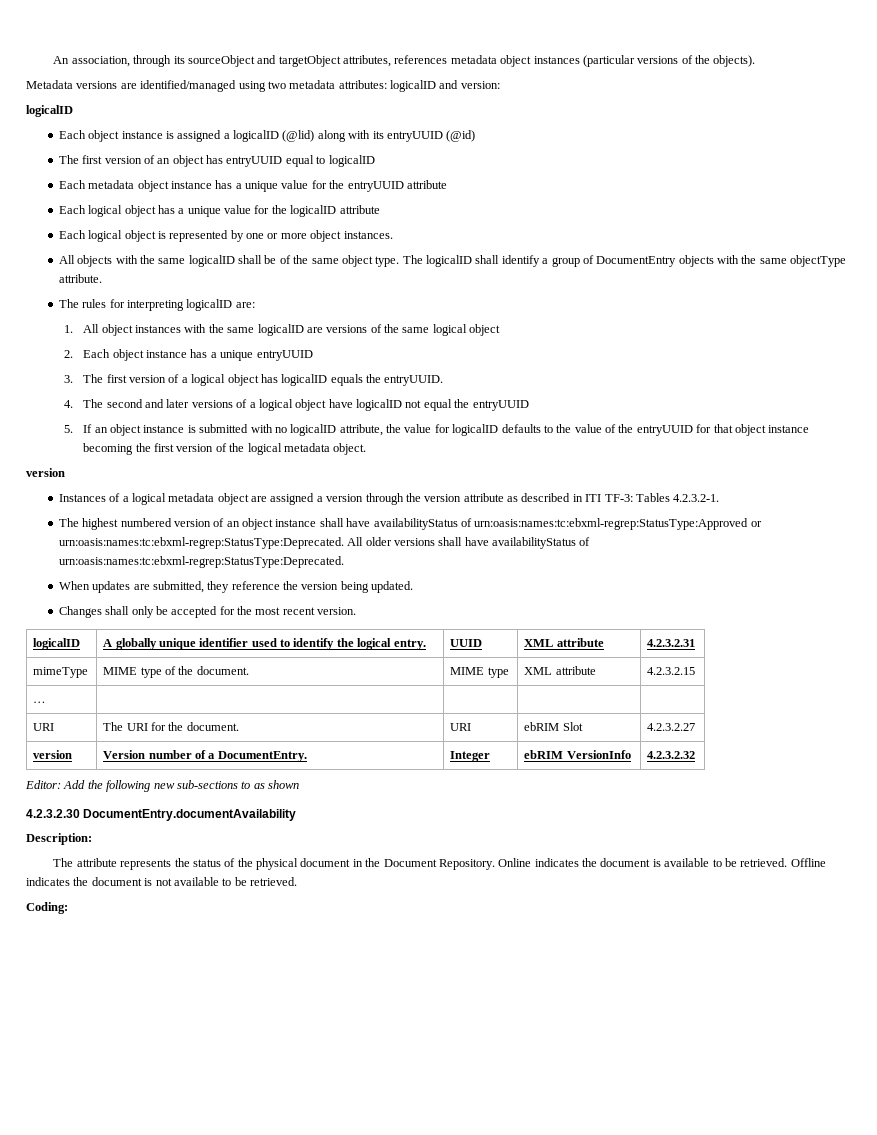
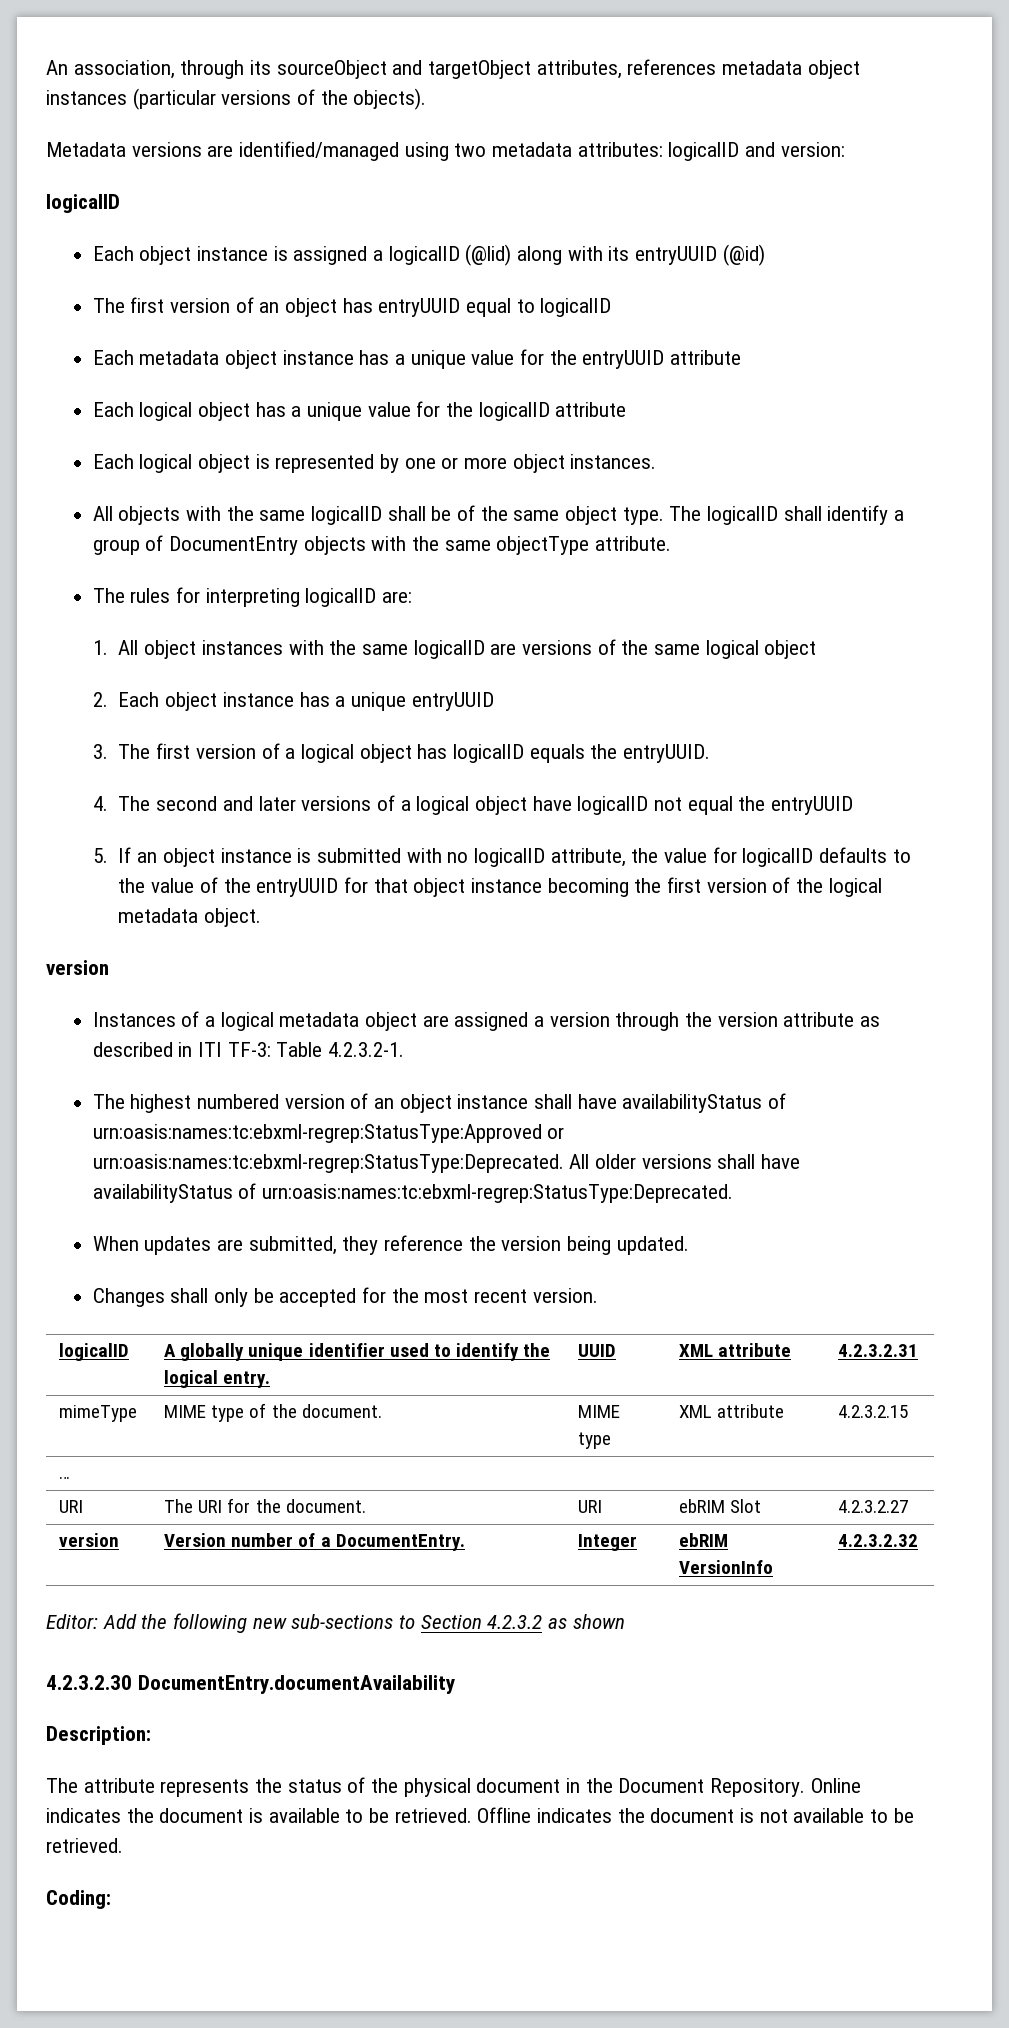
- Instances of a logical metadata object are assigned a version through the version attribute as described in ITI TF-3: Tables 4.2.3.2-1.
+ Instances of a logical metadata object are assigned a version through the version attribute as described in ITI TF-3: Table 4.2.3.2-1.
- Editor: Add the following new sub-sections to as shown
+ Editor: Add the following new sub-sections to Section 4.2.3.2 as shown

